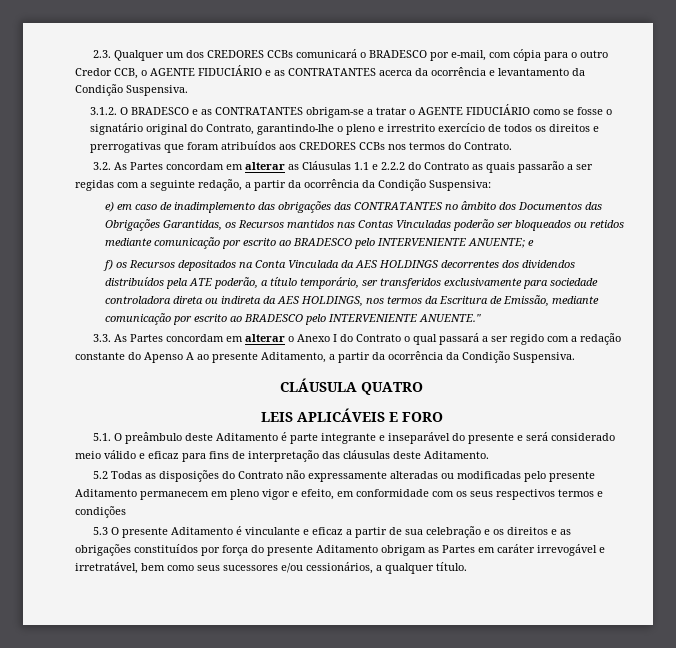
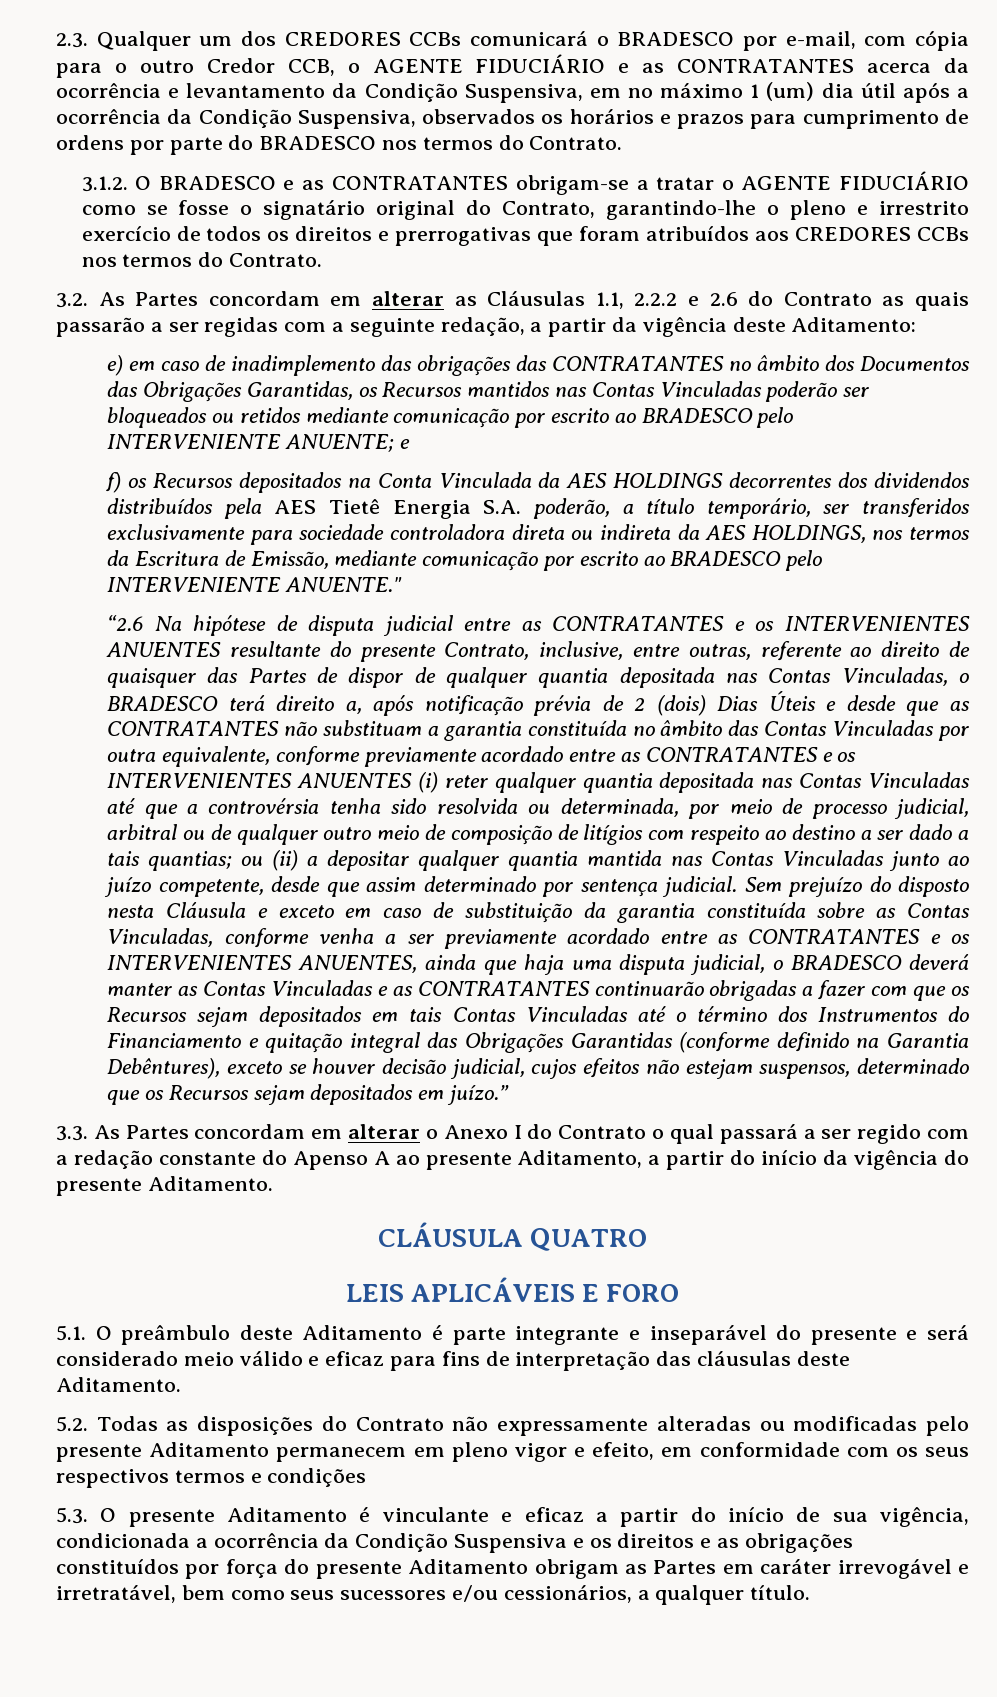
- 2.3. Qualquer um dos CREDORES CCBs comunicará o BRADESCO por e-mail, com cópia para o outro Credor CCB, o AGENTE FIDUCIÁRIO e as CONTRATANTES acerca da ocorrência e levantamento da Condição Suspensiva.
+ 2.3. Qualquer um dos CREDORES CCBs comunicará o BRADESCO por e-mail, com cópia para o outro Credor CCB, o AGENTE FIDUCIÁRIO e as CONTRATANTES acerca da ocorrência e levantamento da Condição Suspensiva, em no máximo 1 (um) dia útil após a ocorrência da Condição Suspensiva, observados os horários e prazos para cumprimento de ordens por parte do BRADESCO nos termos do Contrato.
- 3.2. As Partes concordam em alterar as Cláusulas 1.1 e 2.2.2 do Contrato as quais passarão a ser regidas com a seguinte redação, a partir da ocorrência da Condição Suspensiva:
+ 3.2. As Partes concordam em alterar as Cláusulas 1.1, 2.2.2 e 2.6 do Contrato as quais passarão a ser regidas com a seguinte redação, a partir da vigência deste Aditamento:
- f) os Recursos depositados na Conta Vinculada da AES HOLDINGS decorrentes dos dividendos distribuídos pela ATE poderão, a título temporário, ser transferidos exclusivamente para sociedade controladora direta ou indireta da AES HOLDINGS, nos termos da Escritura de Emissão, mediante comunicação por escrito ao BRADESCO pelo INTERVENIENTE ANUENTE."
+ f) os Recursos depositados na Conta Vinculada da AES HOLDINGS decorrentes dos dividendos distribuídos pela AES Tietê Energia S.A. poderão, a título temporário, ser transferidos exclusivamente para sociedade controladora direta ou indireta da AES HOLDINGS, nos termos da Escritura de Emissão, mediante comunicação por escrito ao BRADESCO pelo INTERVENIENTE ANUENTE."
+ “2.6 Na hipótese de disputa judicial entre as CONTRATANTES e os INTERVENIENTES ANUENTES resultante do presente Contrato, inclusive, entre outras, referente ao direito de quaisquer das Partes de dispor de qualquer quantia depositada nas Contas Vinculadas, o BRADESCO terá direito a, após notificação prévia de 2 (dois) Dias Úteis e desde que as CONTRATANTES não substituam a garantia constituída no âmbito das Contas Vinculadas por outra equivalente, conforme previamente acordado entre as CONTRATANTES e os INTERVENIENTES ANUENTES (i) reter qualquer quantia depositada nas Contas Vinculadas até que a controvérsia tenha sido resolvida ou determinada, por meio de processo judicial, arbitral ou de qualquer outro meio de composição de litígios com respeito ao destino a ser dado a tais quantias; ou (ii) a depositar qualquer quantia mantida nas Contas Vinculadas junto ao juízo competente, desde que assim determinado por sentença judicial. Sem prejuízo do disposto nesta Cláusula e exceto em caso de substituição da garantia constituída sobre as Contas Vinculadas, conforme venha a ser previamente acordado entre as CONTRATANTES e os INTERVENIENTES ANUENTES, ainda que haja uma disputa judicial, o BRADESCO deverá manter as Contas Vinculadas e as CONTRATANTES continuarão obrigadas a fazer com que os Recursos sejam depositados em tais Contas Vinculadas até o término dos Instrumentos do Financiamento e quitação integral das Obrigações Garantidas (conforme definido na Garantia Debêntures), exceto se houver decisão judicial, cujos efeitos não estejam suspensos, determinado que os Recursos sejam depositados em juízo.”
- 3.3. As Partes concordam em alterar o Anexo I do Contrato o qual passará a ser regido com a redação constante do Apenso A ao presente Aditamento, a partir da ocorrência da Condição Suspensiva.
+ 3.3. As Partes concordam em alterar o Anexo I do Contrato o qual passará a ser regido com a redação constante do Apenso A ao presente Aditamento, a partir do início da vigência do presente Aditamento.
- 5.2 Todas as disposições do Contrato não expressamente alteradas ou modificadas pelo presente Aditamento permanecem em pleno vigor e efeito, em conformidade com os seus respectivos termos e condições
+ 5.2. Todas as disposições do Contrato não expressamente alteradas ou modificadas pelo presente Aditamento permanecem em pleno vigor e efeito, em conformidade com os seus respectivos termos e condições
- 5.3 O presente Aditamento é vinculante e eficaz a partir de sua celebração e os direitos e as obrigações constituídos por força do presente Aditamento obrigam as Partes em caráter irrevogável e irretratável, bem como seus sucessores e/ou cessionários, a qualquer título.
+ 5.3. O presente Aditamento é vinculante e eficaz a partir do início de sua vigência, condicionada a ocorrência da Condição Suspensiva e os direitos e as obrigações constituídos por força do presente Aditamento obrigam as Partes em caráter irrevogável e irretratável, bem como seus sucessores e/ou cessionários, a qualquer título.

